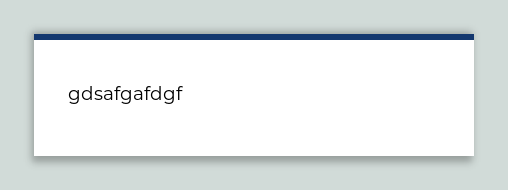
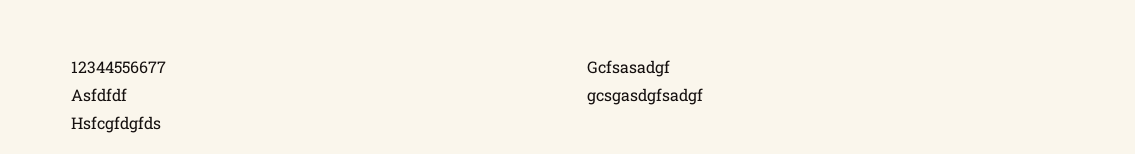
- gdsafgafdgf
+ 12344556677
+ Asfdfdf
+ Hsfcgfdgfds
+ Gcfsasadgf
+ gcsgasdgfsadgf

